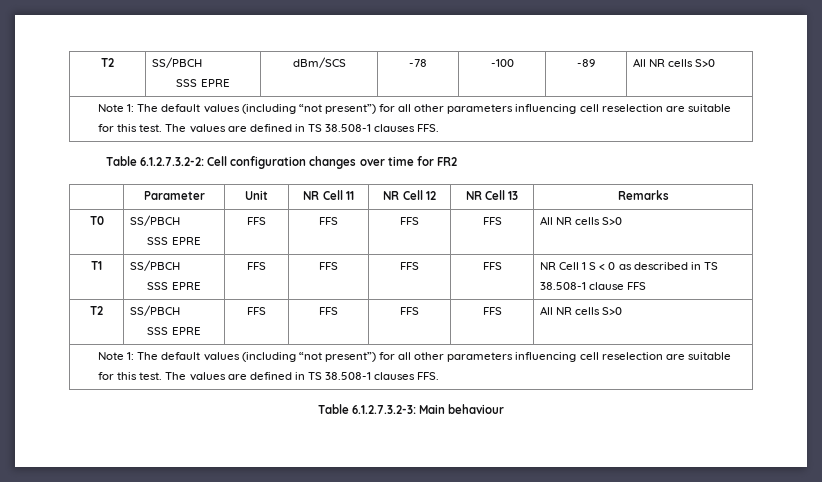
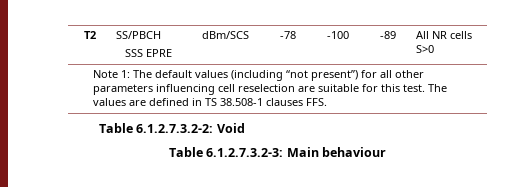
- Table 6.1.2.7.3.2-2: Cell configuration changes over time for FR2
- | Parameter | Unit | NR Cell 11 | NR Cell 12 | NR Cell 13 | Remarks
- T0 | SS/PBCH
- SSS EPRE | FFS | FFS | FFS | FFS | All NR cells S>0
- T1 | SS/PBCH
- SSS EPRE | FFS | FFS | FFS | FFS | NR Cell 1 S < 0 as described in TS 38.508-1 clause FFS
- T2 | SS/PBCH
- SSS EPRE | FFS | FFS | FFS | FFS | All NR cells S>0
- Note 1: The default values (including “not present”) for all other parameters influencing cell reselection are suitable for this test. The values are defined in TS 38.508-1 clauses FFS.
+ Table 6.1.2.7.3.2-2: Void

